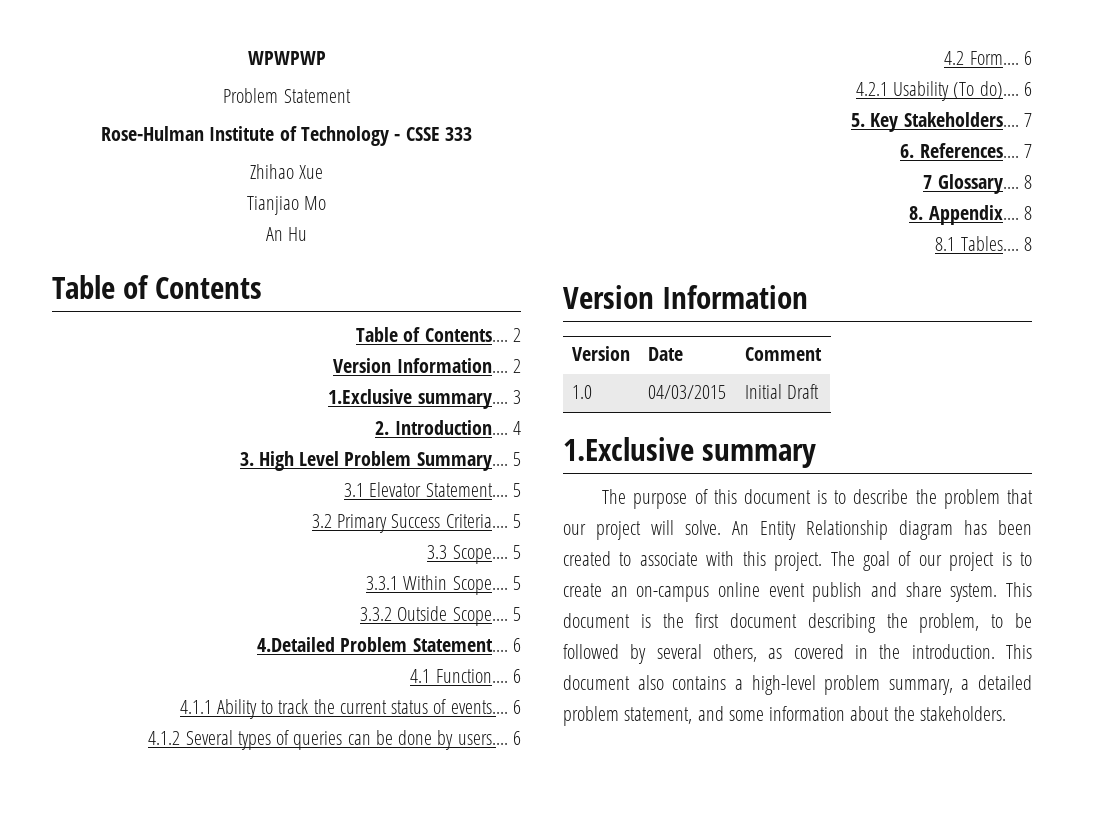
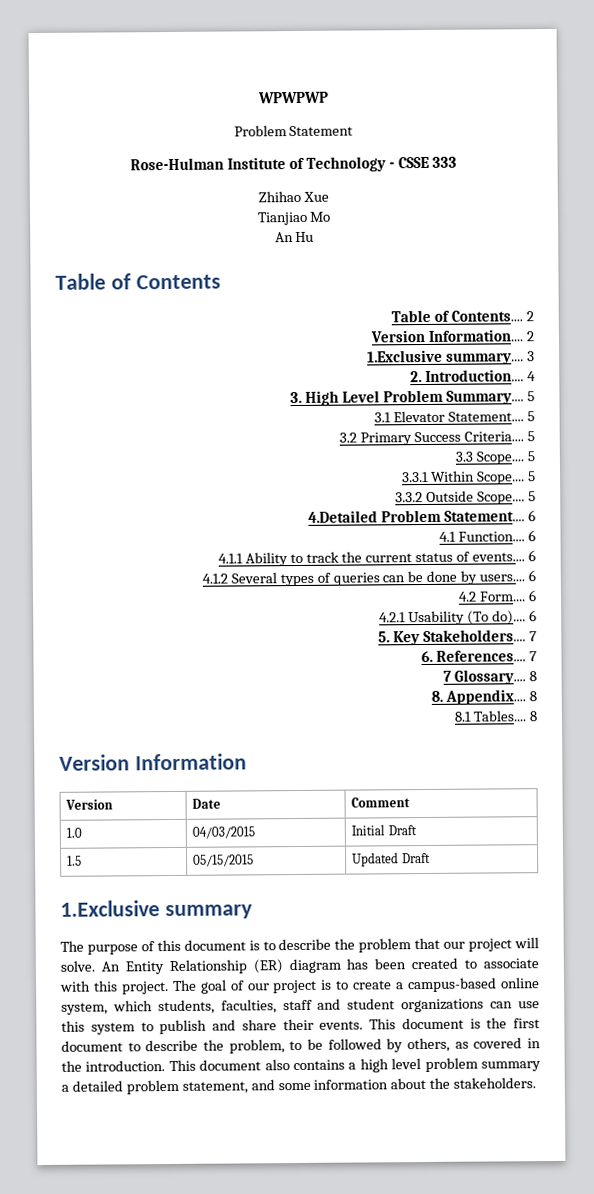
+ 1.5 | 05/15/2015 | Updated Draft
- An Entity Relationship diagram has been created to associate with this project.
+ An Entity Relationship (ER) diagram has been created to associate with this project.
- The goal of our project is to create an on-campus online event publish and share system.
+ The goal of our project is to create a campus-based online system, which students, faculties, staff and student organizations can use this system to publish and share their events.
- This document is the first document describing the problem, to be followed by several others, as covered in the introduction.
+ This document is the first document to describe the problem, to be followed by others, as covered in the introduction.
- This document also contains a high-level problem summary, a detailed problem statement, and some information about the stakeholders.
+ This document also contains a high level problem summary a detailed problem statement, and some information about the stakeholders.

